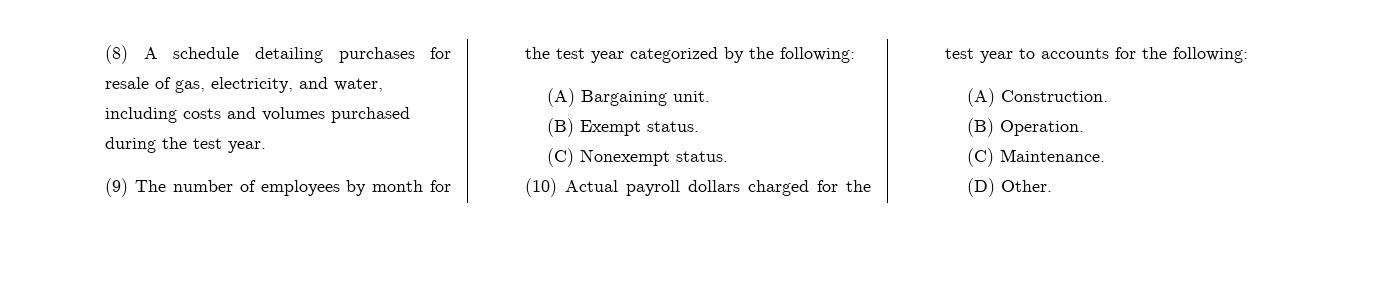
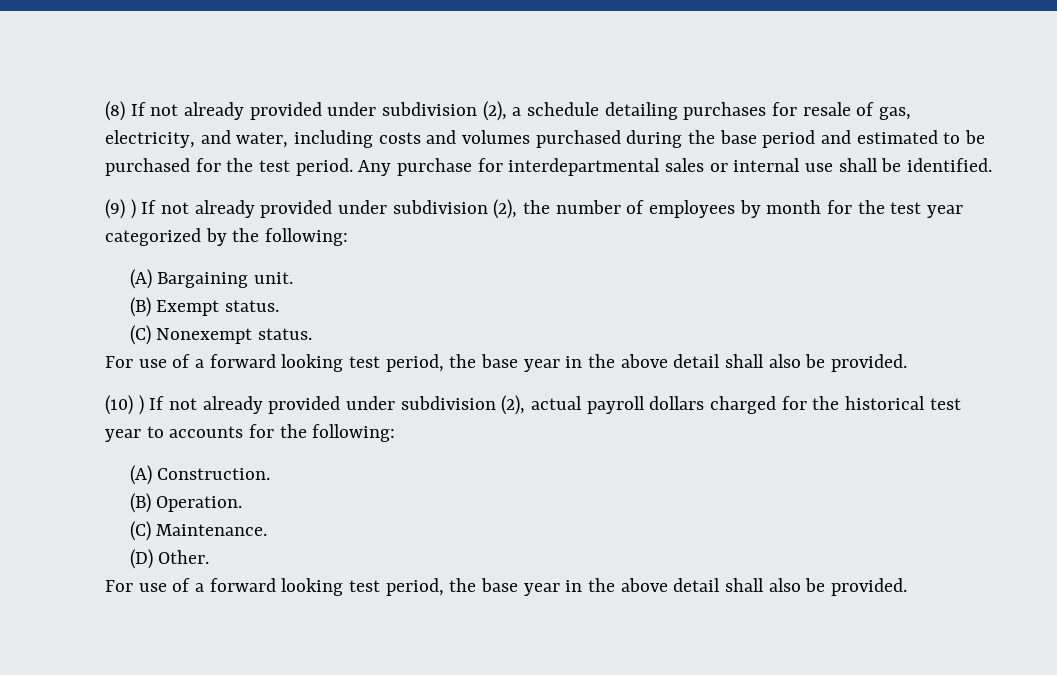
- (8) A schedule detailing purchases for resale of gas, electricity, and water, including costs and volumes purchased during the test year.
- (9) The number of employees by month for the test year categorized by the following:
+ (8) If not already provided under subdivision (2), a schedule detailing purchases for resale of gas, electricity, and water, including costs and volumes purchased during the base period and estimated to be purchased for the test period. Any purchase for interdepartmental sales or internal use shall be identified.
+ (9) ) If not already provided under subdivision (2), the number of employees by month for the test year categorized by the following:
  (C) Nonexempt status.
- (10) Actual payroll dollars charged for the test year to accounts for the following:
+ For use of a forward looking test period, the base year in the above detail shall also be provided.
+ (10) ) If not already provided under subdivision (2), actual payroll dollars charged for the historical test year to accounts for the following:
  (D) Other.
+ For use of a forward looking test period, the base year in the above detail shall also be provided.

